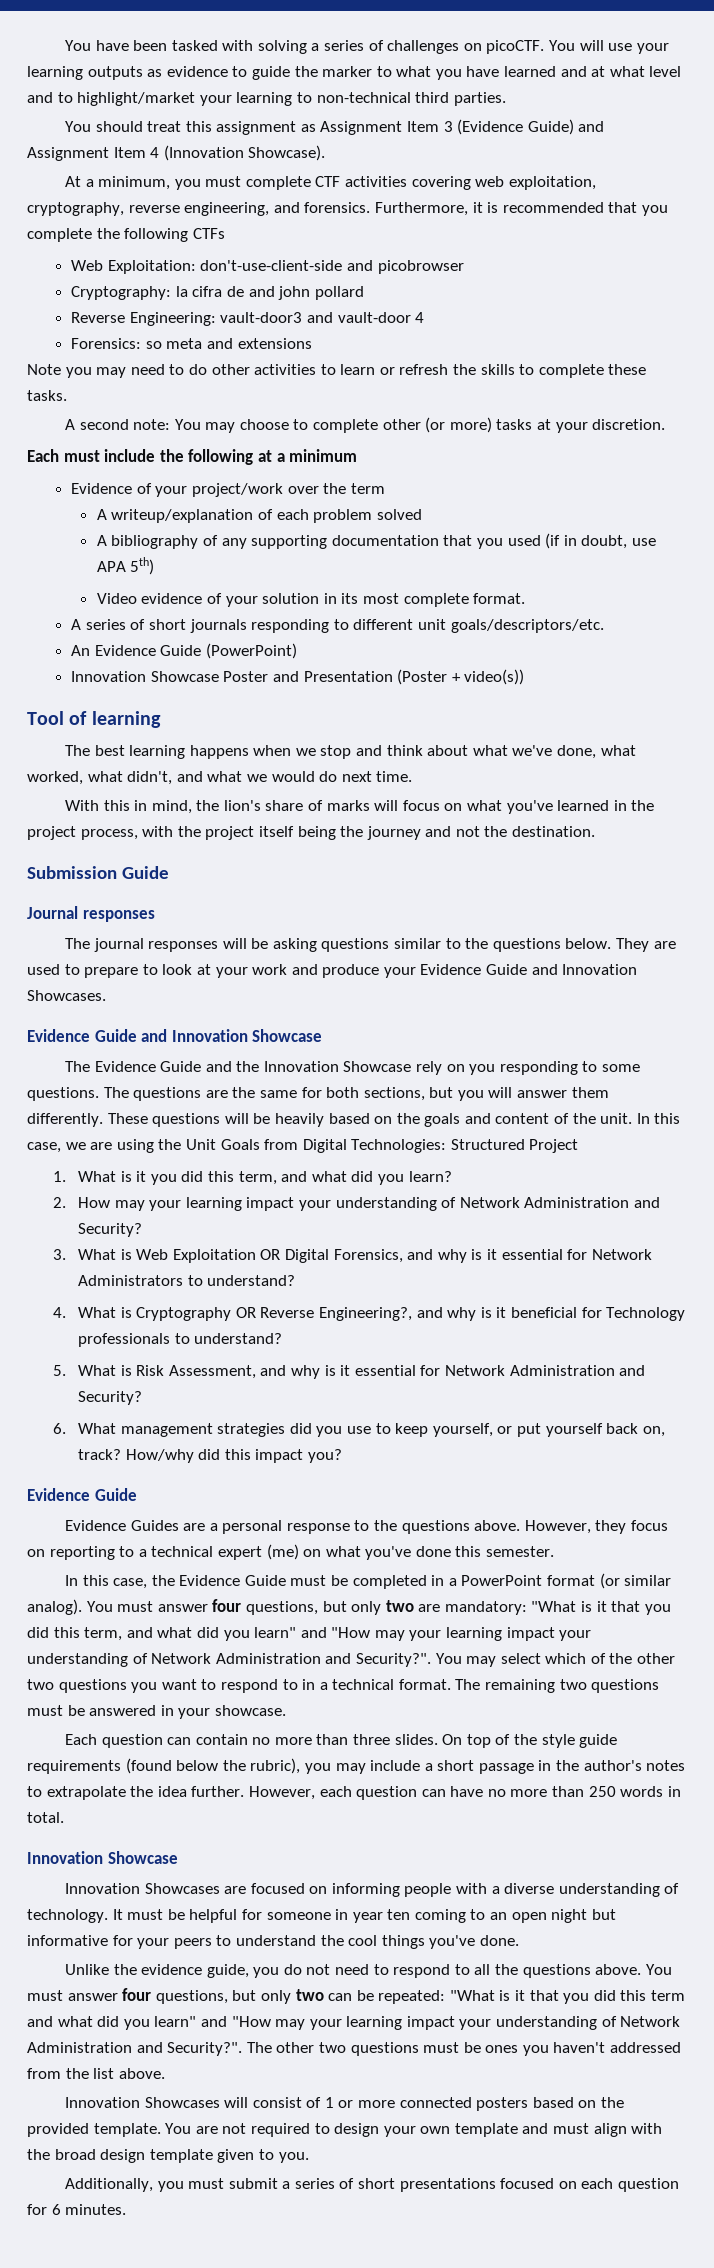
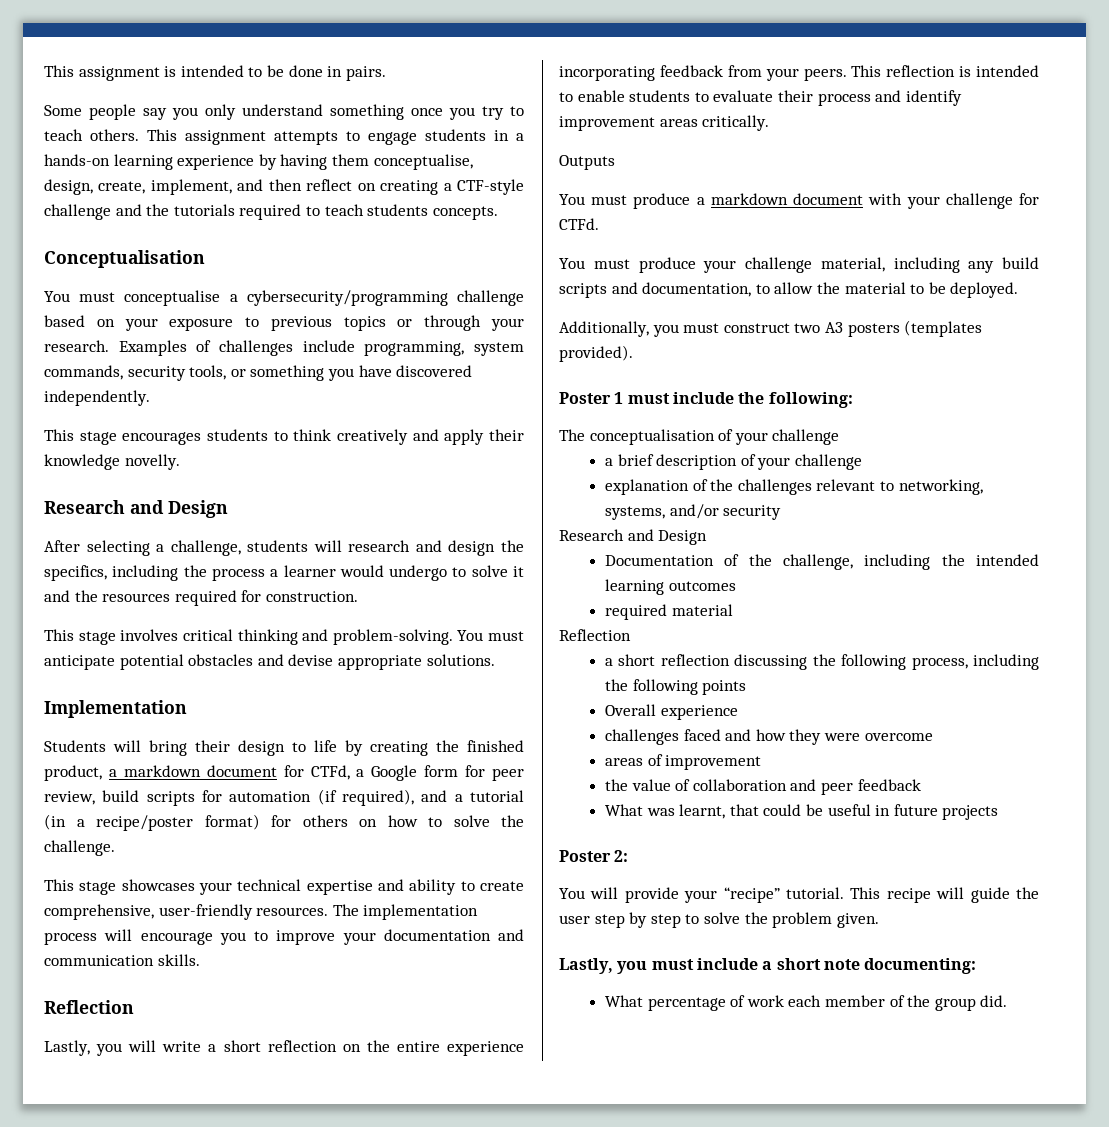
- You have been tasked with solving a series of challenges on picoCTF. You will use your learning outputs as evidence to guide the marker to what you have learned and at what level and to highlight/market your learning to non-technical third parties.
- You should treat this assignment as Assignment Item 3 (Evidence Guide) and Assignment Item 4 (Innovation Showcase).
- At a minimum, you must complete CTF activities covering web exploitation, cryptography, reverse engineering, and forensics. Furthermore, it is recommended that you complete the following CTFs
- Web Exploitation: don't-use-client-side and picobrowser
- Cryptography: la cifra de and john pollard
- Reverse Engineering: vault-door3 and vault-door 4
- Forensics: so meta and extensions
- Note you may need to do other activities to learn or refresh the skills to complete these tasks.
- A second note: You may choose to complete other (or more) tasks at your discretion.
- Each must include the following at a minimum
- Evidence of your project/work over the term
- A writeup/explanation of each problem solved
- A bibliography of any supporting documentation that you used (if in doubt, use APA 5th)
- Video evidence of your solution in its most complete format.
- A series of short journals responding to different unit goals/descriptors/etc.
- An Evidence Guide (PowerPoint)
- Innovation Showcase Poster and Presentation (Poster + video(s))
- Tool of learning
- The best learning happens when we stop and think about what we've done, what worked, what didn't, and what we would do next time.
- With this in mind, the lion's share of marks will focus on what you've learned in the project process, with the project itself being the journey and not the destination.
- Submission Guide
- Journal responses
- The journal responses will be asking questions similar to the questions below. They are used to prepare to look at your work and produce your Evidence Guide and Innovation Showcases.
- Evidence Guide and Innovation Showcase
- The Evidence Guide and the Innovation Showcase rely on you responding to some questions. The questions are the same for both sections, but you will answer them differently. These questions will be heavily based on the goals and content of the unit. In this case, we are using the Unit Goals from Digital Technologies: Structured Project
- 1. What is it you did this term, and what did you learn?
- 2. How may your learning impact your understanding of Network Administration and Security?
- 3. What is Web Exploitation OR Digital Forensics, and why is it essential for Network Administrators to understand?
- 4. What is Cryptography OR Reverse Engineering?, and why is it beneficial for Technology professionals to understand?
- 5. What is Risk Assessment, and why is it essential for Network Administration and Security?
- 6. What management strategies did you use to keep yourself, or put yourself back on, track? How/why did this impact you?
- Evidence Guide
- Evidence Guides are a personal response to the questions above. However, they focus on reporting to a technical expert (me) on what you've done this semester.
- In this case, the Evidence Guide must be completed in a PowerPoint format (or similar analog). You must answer four questions, but only two are mandatory: "What is it that you did this term, and what did you learn" and "How may your learning impact your understanding of Network Administration and Security?". You may select which of the other two questions you want to respond to in a technical format. The remaining two questions must be answered in your showcase.
- Each question can contain no more than three slides. On top of the style guide requirements (found below the rubric), you may include a short passage in the author's notes to extrapolate the idea further. However, each question can have no more than 250 words in total.
- Innovation Showcase
- Innovation Showcases are focused on informing people with a diverse understanding of technology. It must be helpful for someone in year ten coming to an open night but informative for your peers to understand the cool things you've done.
- Unlike the evidence guide, you do not need to respond to all the questions above. You must answer four questions, but only two can be repeated: "What is it that you did this term and what did you learn" and "How may your learning impact your understanding of Network Administration and Security?". The other two questions must be ones you haven't addressed from the list above.
- Innovation Showcases will consist of 1 or more connected posters based on the provided template. You are not required to design your own template and must align with the broad design template given to you.
- Additionally, you must submit a series of short presentations focused on each question for 6 minutes.
+ This assignment is intended to be done in pairs.
+ Some people say you only understand something once you try to teach others. This assignment attempts to engage students in a hands-on learning experience by having them conceptualise, design, create, implement, and then reflect on creating a CTF-style challenge and the tutorials required to teach students concepts.
+ Conceptualisation
+ You must conceptualise a cybersecurity/programming challenge based on your exposure to previous topics or through your research. Examples of challenges include programming, system commands, security tools, or something you have discovered independently.
+ This stage encourages students to think creatively and apply their knowledge novelly.
+ Research and Design
+ After selecting a challenge, students will research and design the specifics, including the process a learner would undergo to solve it and the resources required for construction.
+ This stage involves critical thinking and problem-solving. You must anticipate potential obstacles and devise appropriate solutions.
+ Implementation
+ Students will bring their design to life by creating the finished product, a markdown document for CTFd, a Google form for peer review, build scripts for automation (if required), and a tutorial (in a recipe/poster format) for others on how to solve the challenge.
+ This stage showcases your technical expertise and ability to create comprehensive, user-friendly resources. The implementation process will encourage you to improve your documentation and communication skills.
+ Reflection
+ Lastly, you will write a short reflection on the entire experience incorporating feedback from your peers. This reflection is intended to enable students to evaluate their process and identify improvement areas critically.
+ Outputs
+ You must produce a markdown document with your challenge for CTFd.
+ You must produce your challenge material, including any build scripts and documentation, to allow the material to be deployed.
+ Additionally, you must construct two A3 posters (templates provided).
+ Poster 1 must include the following:
+ The conceptualisation of your challenge
+ a brief description of your challenge
+ explanation of the challenges relevant to networking, systems, and/or security
+ Research and Design
+ Documentation of the challenge, including the intended learning outcomes
+ required material
+ Reflection
+ a short reflection discussing the following process, including the following points
+ Overall experience
+ challenges faced and how they were overcome
+ areas of improvement
+ the value of collaboration and peer feedback
+ What was learnt, that could be useful in future projects
+ Poster 2:
+ You will provide your “recipe” tutorial. This recipe will guide the user step by step to solve the problem given.
+ Lastly, you must include a short note documenting:
+ What percentage of work each member of the group did.

